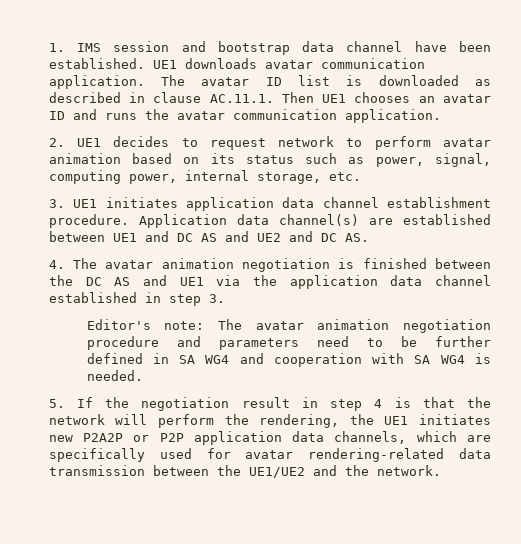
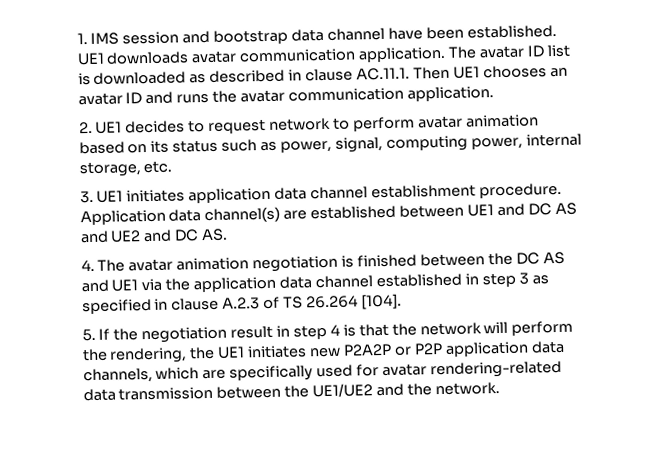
- 4. The avatar animation negotiation is finished between the DC AS and UE1 via the application data channel established in step 3.
- Editor's note: The avatar animation negotiation procedure and parameters need to be further defined in SA WG4 and cooperation with SA WG4 is needed.
+ 4. The avatar animation negotiation is finished between the DC AS and UE1 via the application data channel established in step 3 as specified in clause A.2.3 of TS 26.264 [104].

